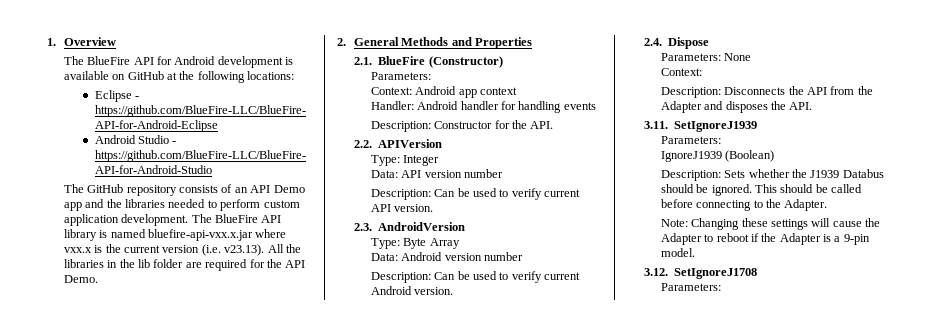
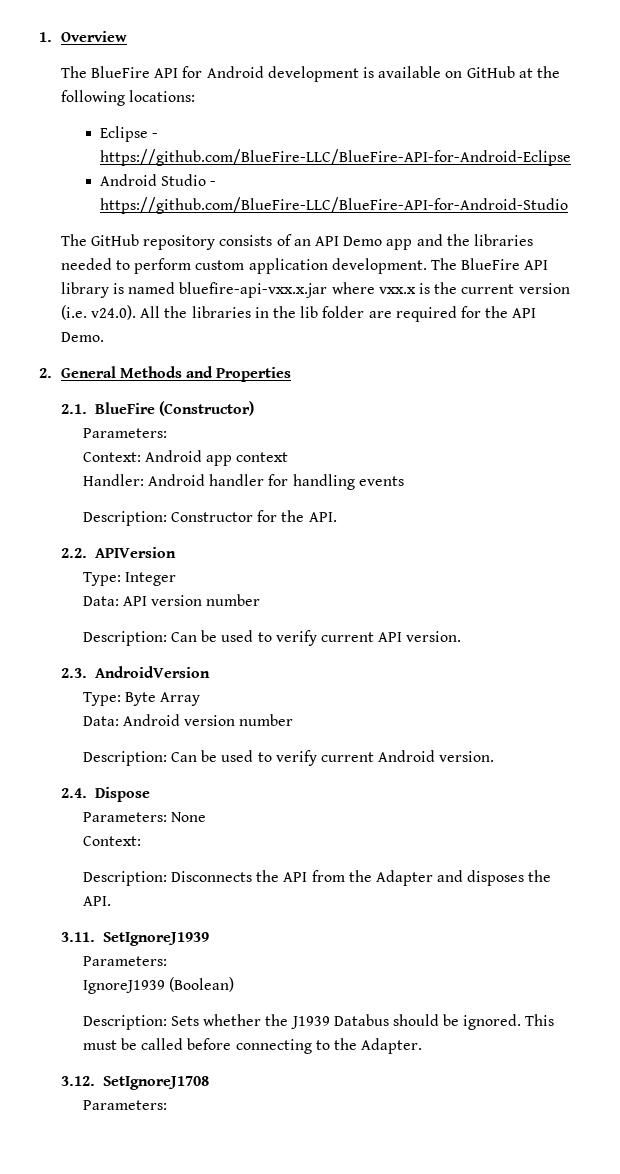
- The BlueFire API library is named bluefire-api-vxx.x.jar where vxx.x is the current version (i.e. v23.13). All the libraries in the lib folder are required for the API Demo.
+ The BlueFire API library is named bluefire-api-vxx.x.jar where vxx.x is the current version (i.e. v24.0). All the libraries in the lib folder are required for the API Demo.
- This should be called before connecting to the Adapter.
+ This must be called before connecting to the Adapter.
- Note: Changing these settings will cause the Adapter to reboot if the Adapter is a 9-pin model.

